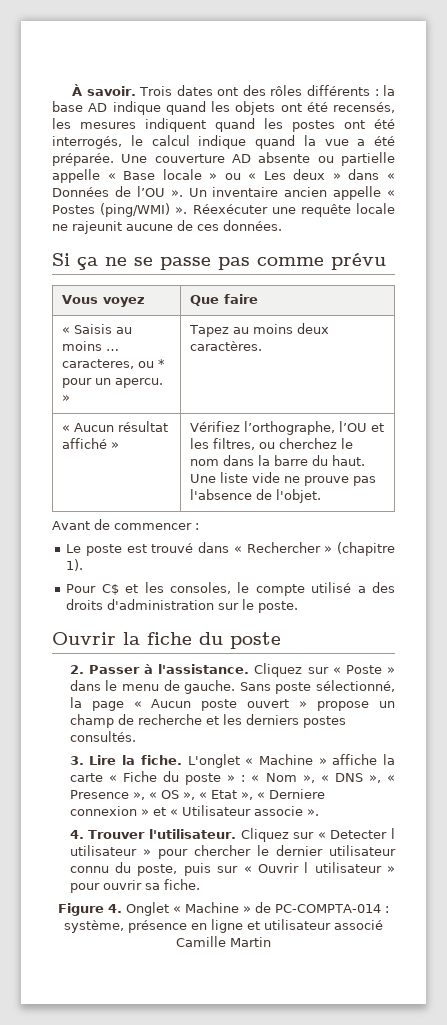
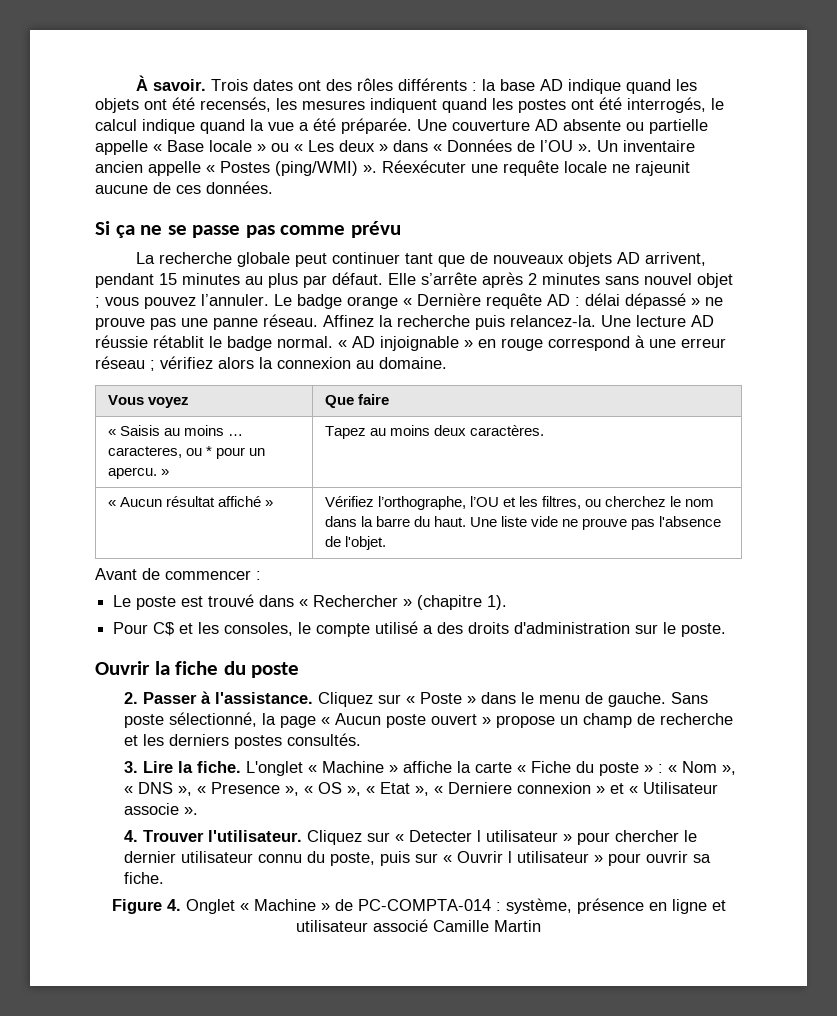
+ La recherche globale peut continuer tant que de nouveaux objets AD arrivent, pendant 15 minutes au plus par défaut. Elle s’arrête après 2 minutes sans nouvel objet ; vous pouvez l’annuler. Le badge orange « Dernière requête AD : délai dépassé » ne prouve pas une panne réseau. Affinez la recherche puis relancez-la. Une lecture AD réussie rétablit le badge normal. « AD injoignable » en rouge correspond à une erreur réseau ; vérifiez alors la connexion au domaine.

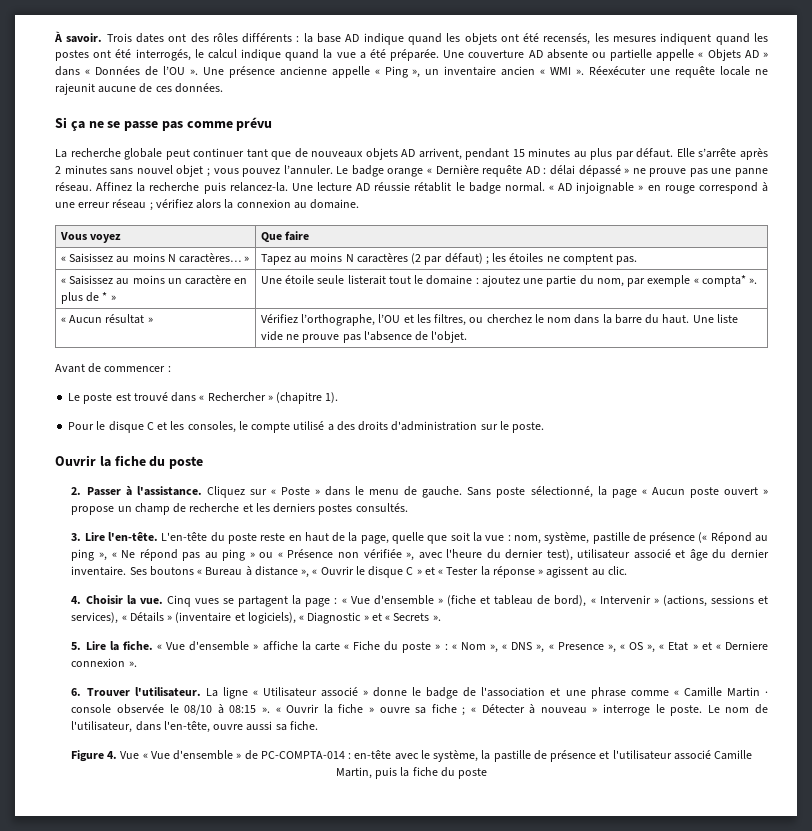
- Une couverture AD absente ou partielle appelle « Base locale » ou « Les deux » dans « Données de l’OU ».
+ Une couverture AD absente ou partielle appelle « Objets AD » dans « Données de l’OU ».
- Un inventaire ancien appelle « Postes (ping/WMI) ».
+ Une présence ancienne appelle « Ping », un inventaire ancien « WMI ».
- « Saisis au moins … caracteres, ou * pour un apercu. » | Tapez au moins deux caractères.
+ « Saisissez au moins N caractères… » | Tapez au moins N caractères (2 par défaut) ; les étoiles ne comptent pas.
+ « Saisissez au moins un caractère en plus de * » | Une étoile seule listerait tout le domaine : ajoutez une partie du nom, par exemple « compta* ».
- « Aucun résultat affiché » | Vérifiez l’orthographe, l’OU et les filtres, ou cherchez le nom dans la barre du haut. Une liste vide ne prouve pas l'absence de l'objet.
+ « Aucun résultat » | Vérifiez l’orthographe, l’OU et les filtres, ou cherchez le nom dans la barre du haut. Une liste vide ne prouve pas l'absence de l'objet.
- Pour C$ et les consoles, le compte utilisé a des droits d'administration sur le poste.
+ Pour le disque C et les consoles, le compte utilisé a des droits d'administration sur le poste.
- 3. Lire la fiche. L'onglet « Machine » affiche la carte « Fiche du poste » : « Nom », « DNS », « Presence », « OS », « Etat », « Derniere connexion » et « Utilisateur associe ».
- 4. Trouver l'utilisateur. Cliquez sur « Detecter l utilisateur » pour chercher le dernier utilisateur connu du poste, puis sur « Ouvrir l utilisateur » pour ouvrir sa fiche.
- Figure 4. Onglet « Machine » de PC-COMPTA-014 : système, présence en ligne et utilisateur associé Camille Martin
+ 3. Lire l'en-tête. L'en-tête du poste reste en haut de la page, quelle que soit la vue : nom, système, pastille de présence (« Répond au ping », « Ne répond pas au ping » ou « Présence non vérifiée », avec l'heure du dernier test), utilisateur associé et âge du dernier inventaire. Ses boutons « Bureau à distance », « Ouvrir le disque C » et « Tester la réponse » agissent au clic.
+ 4. Choisir la vue. Cinq vues se partagent la page : « Vue d'ensemble » (fiche et tableau de bord), « Intervenir » (actions, sessions et services), « Détails » (inventaire et logiciels), « Diagnostic » et « Secrets ».
+ 5. Lire la fiche. « Vue d'ensemble » affiche la carte « Fiche du poste » : « Nom », « DNS », « Presence », « OS », « Etat » et « Derniere connexion ».
+ 6. Trouver l'utilisateur. La ligne « Utilisateur associé » donne le badge de l'association et une phrase comme « Camille Martin · console observée le 08/10 à 08:15 ». « Ouvrir la fiche » ouvre sa fiche ; « Détecter à nouveau » interroge le poste. Le nom de l'utilisateur, dans l'en-tête, ouvre aussi sa fiche.
+ Figure 4. Vue « Vue d'ensemble » de PC-COMPTA-014 : en-tête avec le système, la pastille de présence et l'utilisateur associé Camille Martin, puis la fiche du poste

